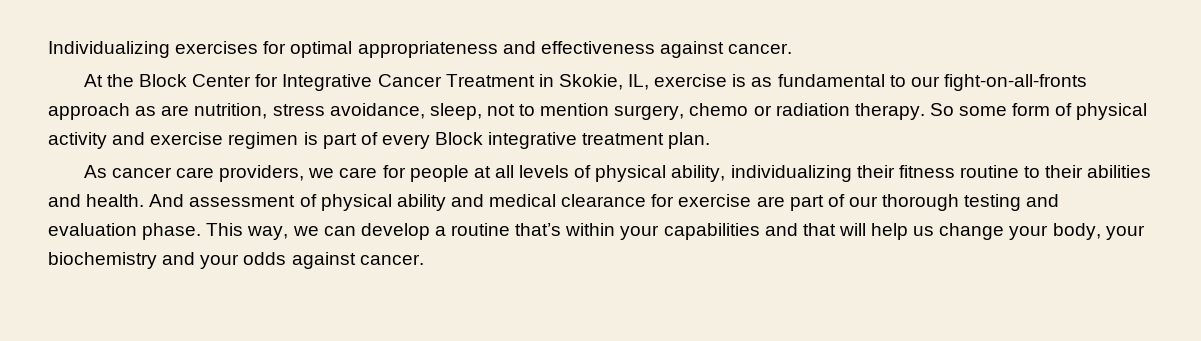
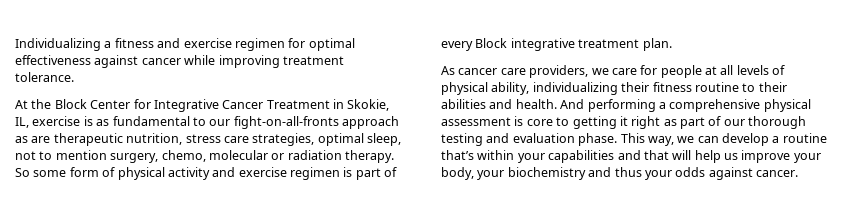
- Individualizing exercises for optimal appropriateness and effectiveness against cancer.
+ Individualizing a fitness and exercise regimen for optimal effectiveness against cancer while improving treatment tolerance.
- At the Block Center for Integrative Cancer Treatment in Skokie, IL, exercise is as fundamental to our fight-on-all-fronts approach as are nutrition, stress avoidance, sleep, not to mention surgery, chemo or radiation therapy.
+ At the Block Center for Integrative Cancer Treatment in Skokie, IL, exercise is as fundamental to our fight-on-all-fronts approach as are therapeutic nutrition, stress care strategies, optimal sleep, not to mention surgery, chemo, molecular or radiation therapy.
- And assessment of physical ability and medical clearance for exercise are part of our thorough testing and evaluation phase.
+ And performing a comprehensive physical assessment is core to getting it right as part of our thorough testing and evaluation phase.
- This way, we can develop a routine that’s within your capabilities and that will help us change your body, your biochemistry and your odds against cancer.
+ This way, we can develop a routine that’s within your capabilities and that will help us improve your body, your biochemistry and thus your odds against cancer.

